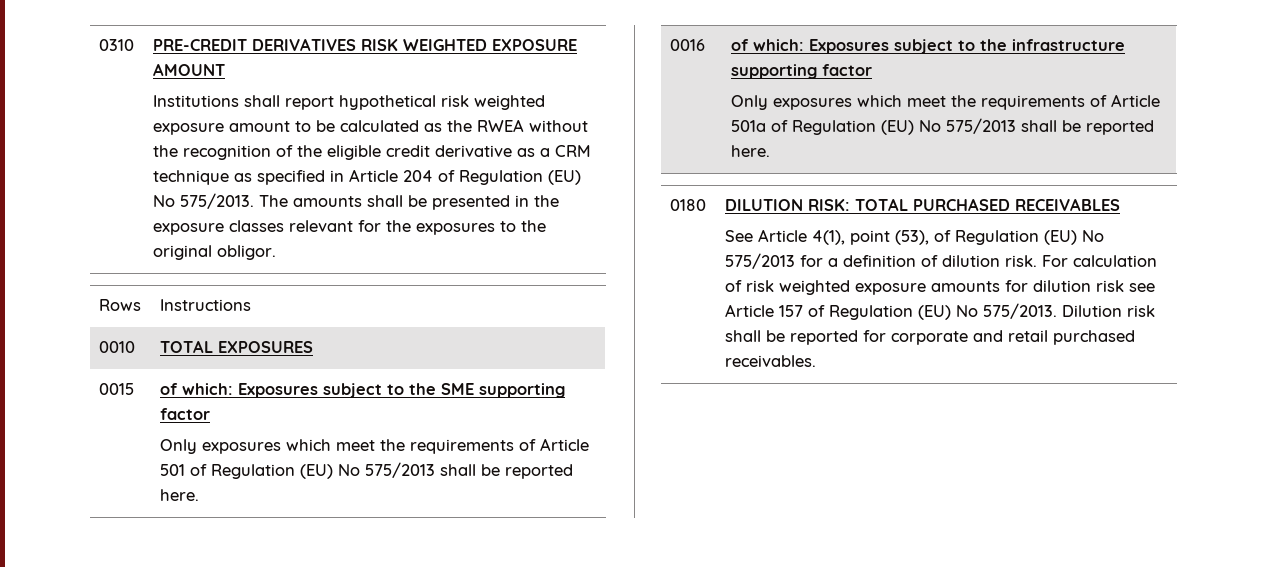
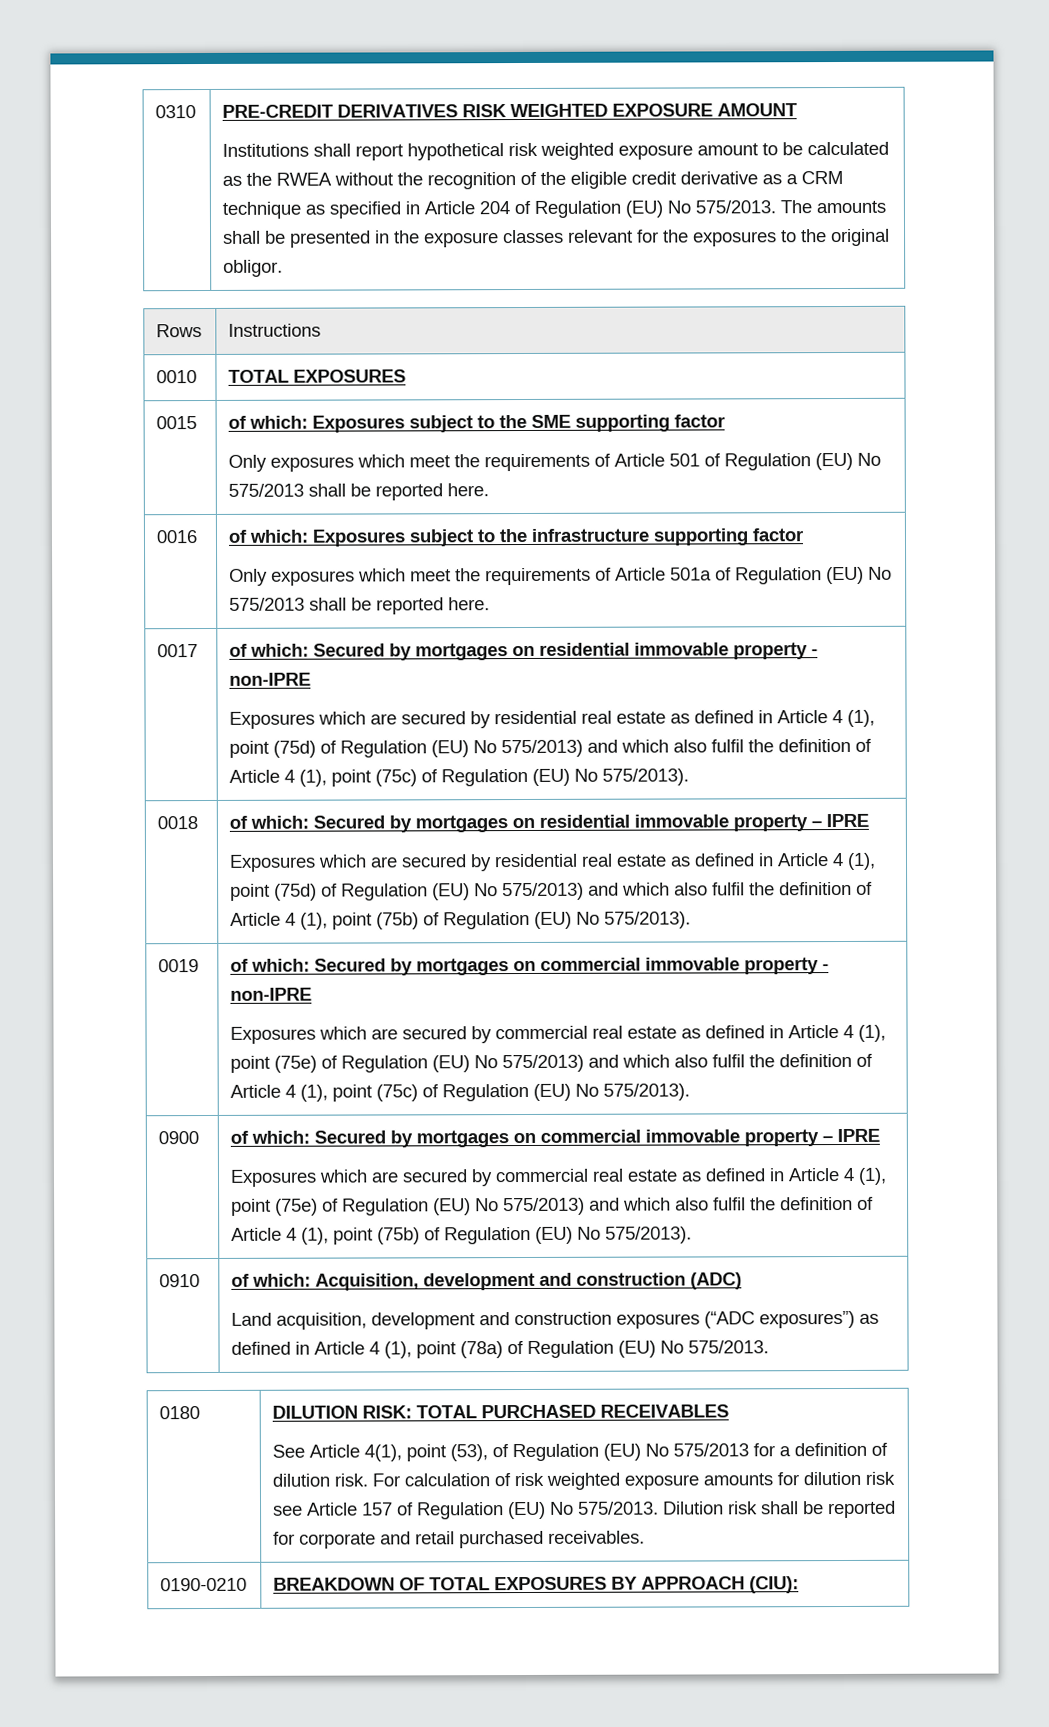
+ 0017 | of which: Secured by mortgages on residential immovable property - non-IPRE
+ Exposures which are secured by residential real estate as defined in Article 4 (1), point (75d) of Regulation (EU) No 575/2013) and which also fulfil the definition of Article 4 (1), point (75c) of Regulation (EU) No 575/2013).
+ 0018 | of which: Secured by mortgages on residential immovable property – IPRE
+ Exposures which are secured by residential real estate as defined in Article 4 (1), point (75d) of Regulation (EU) No 575/2013) and which also fulfil the definition of Article 4 (1), point (75b) of Regulation (EU) No 575/2013).
+ 0019 | of which: Secured by mortgages on commercial immovable property - non-IPRE
+ Exposures which are secured by commercial real estate as defined in Article 4 (1), point (75e) of Regulation (EU) No 575/2013) and which also fulfil the definition of Article 4 (1), point (75c) of Regulation (EU) No 575/2013).
+ 0900 | of which: Secured by mortgages on commercial immovable property – IPRE
+ Exposures which are secured by commercial real estate as defined in Article 4 (1), point (75e) of Regulation (EU) No 575/2013) and which also fulfil the definition of Article 4 (1), point (75b) of Regulation (EU) No 575/2013).
+ 0910 | of which: Acquisition, development and construction (ADC)
+ Land acquisition, development and construction exposures (“ADC exposures”) as defined in Article 4 (1), point (78a) of Regulation (EU) No 575/2013.
+ 0190-0210 | BREAKDOWN OF TOTAL EXPOSURES BY APPROACH (CIU):

